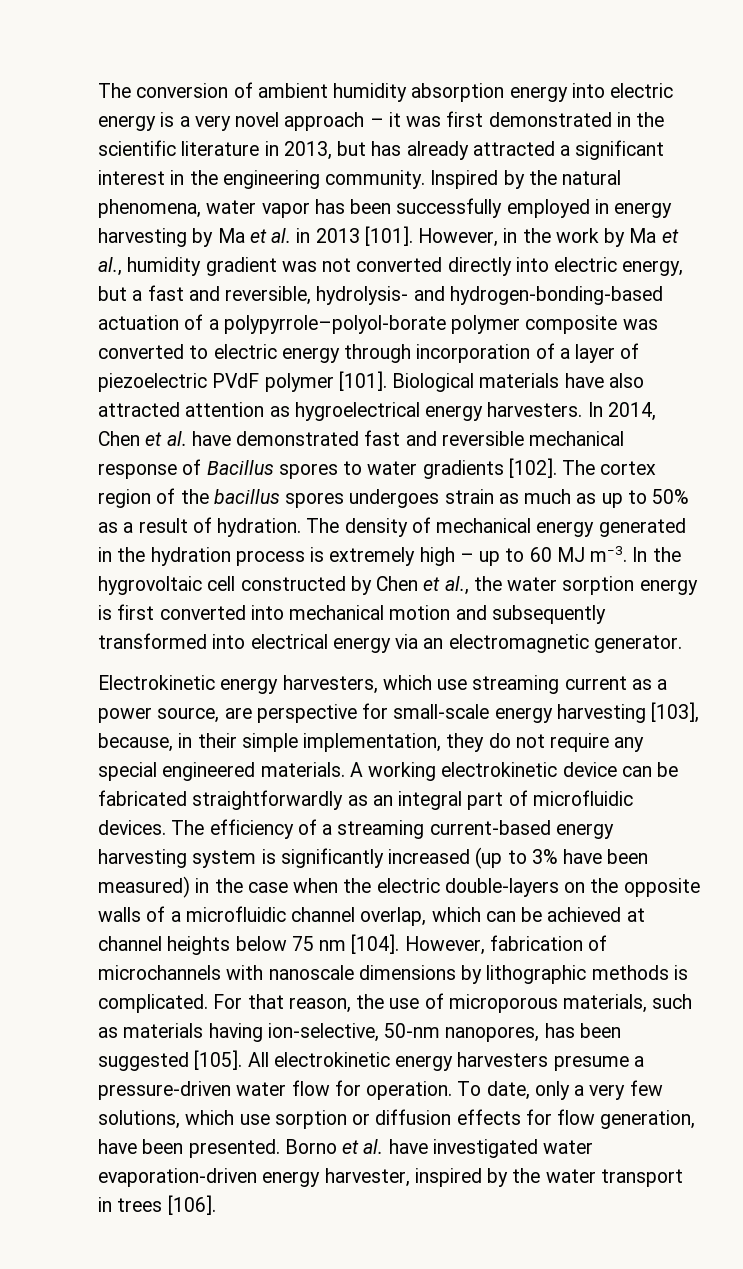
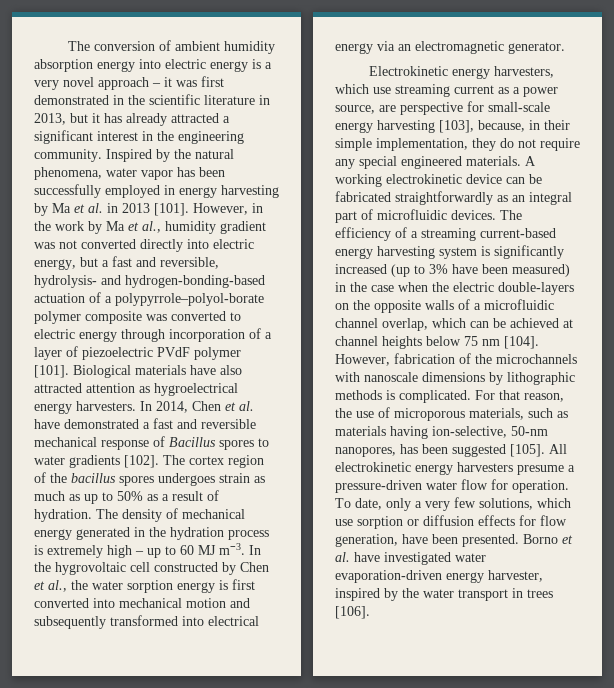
- The conversion of ambient humidity absorption energy into electric energy is a very novel approach – it was first demonstrated in the scientific literature in 2013, but has already attracted a significant interest in the engineering community.
+ The conversion of ambient humidity absorption energy into electric energy is a very novel approach – it was first demonstrated in the scientific literature in 2013, but it has already attracted a significant interest in the engineering community.
- In 2014, Chen et al. have demonstrated fast and reversible mechanical response of Bacillus spores to water gradients [102].
+ In 2014, Chen et al. have demonstrated a fast and reversible mechanical response of Bacillus spores to water gradients [102].
- However, fabrication of microchannels with nanoscale dimensions by lithographic methods is complicated.
+ However, fabrication of the microchannels with nanoscale dimensions by lithographic methods is complicated.

